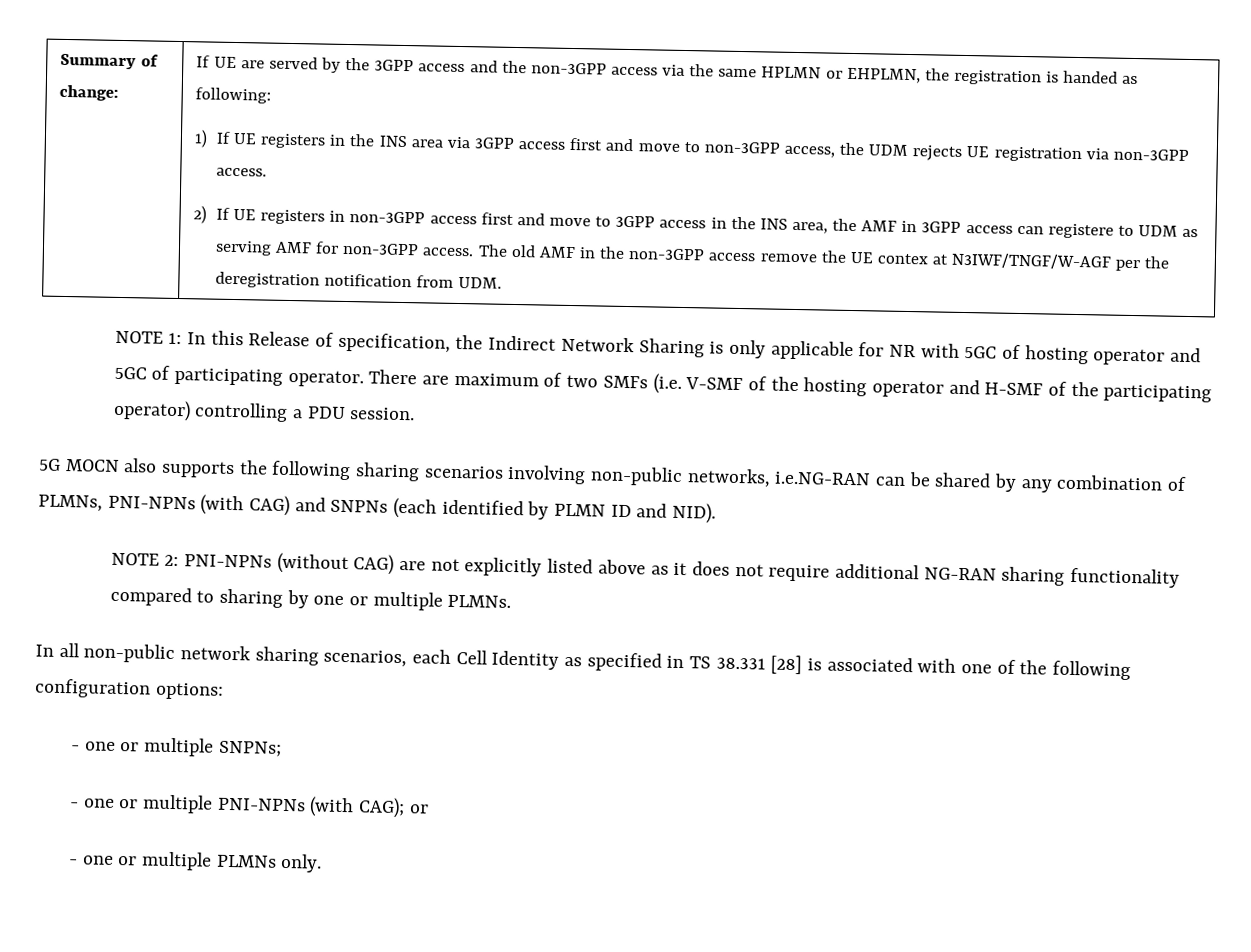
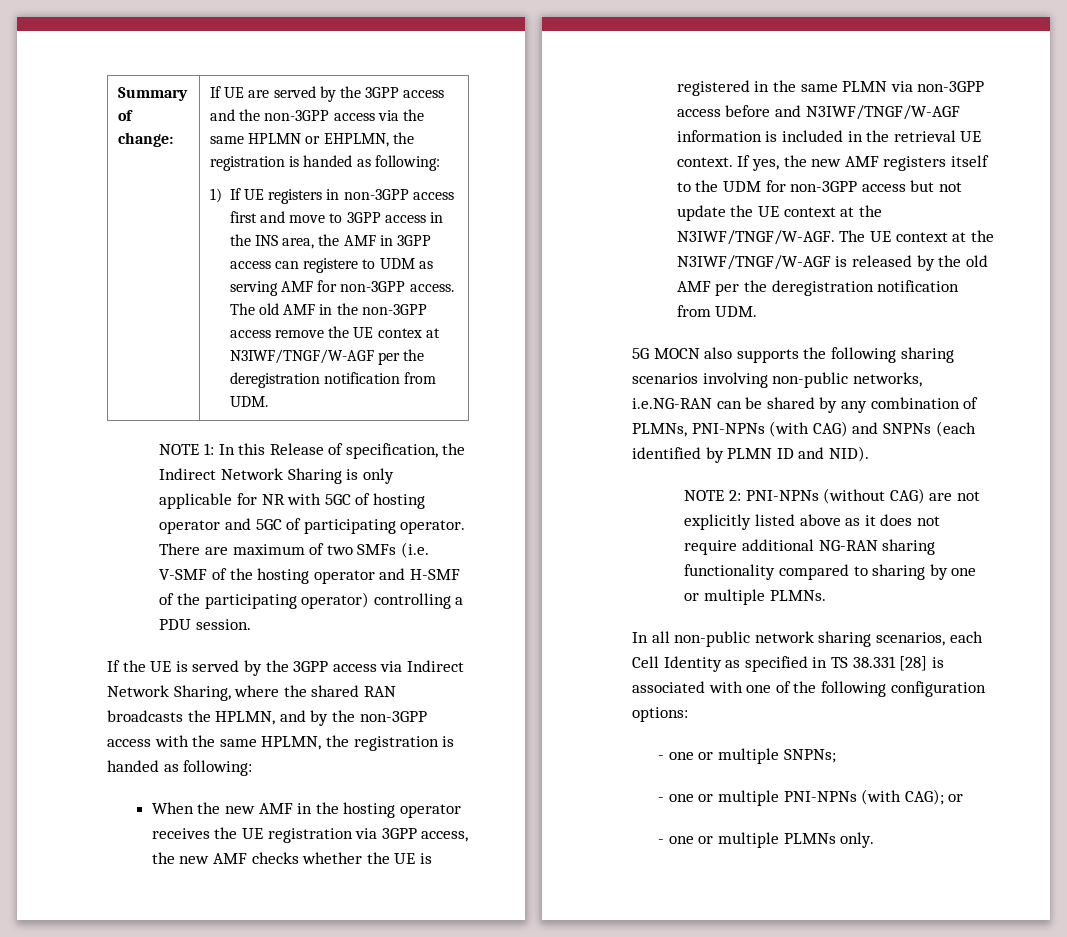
- 1) If UE registers in the INS area via 3GPP access first and move to non-3GPP access, the UDM rejects UE registration via non-3GPP access.
- 2) If UE registers in non-3GPP access first and move to 3GPP access in the INS area, the AMF in 3GPP access can registere to UDM as serving AMF for non-3GPP access.
+ 1) If UE registers in non-3GPP access first and move to 3GPP access in the INS area, the AMF in 3GPP access can registere to UDM as serving AMF for non-3GPP access.
+ If the UE is served by the 3GPP access via Indirect Network Sharing, where the shared RAN broadcasts the HPLMN, and by the non-3GPP access with the same HPLMN, the registration is handed as following:
+ When the new AMF in the hosting operator receives the UE registration via 3GPP access, the new AMF checks whether the UE is registered in the same PLMN via non-3GPP access before and N3IWF/TNGF/W-AGF information is included in the retrieval UE context. If yes, the new AMF registers itself to the UDM for non-3GPP access but not update the UE context at the N3IWF/TNGF/W-AGF. The UE context at the N3IWF/TNGF/W-AGF is released by the old AMF per the deregistration notification from UDM.

